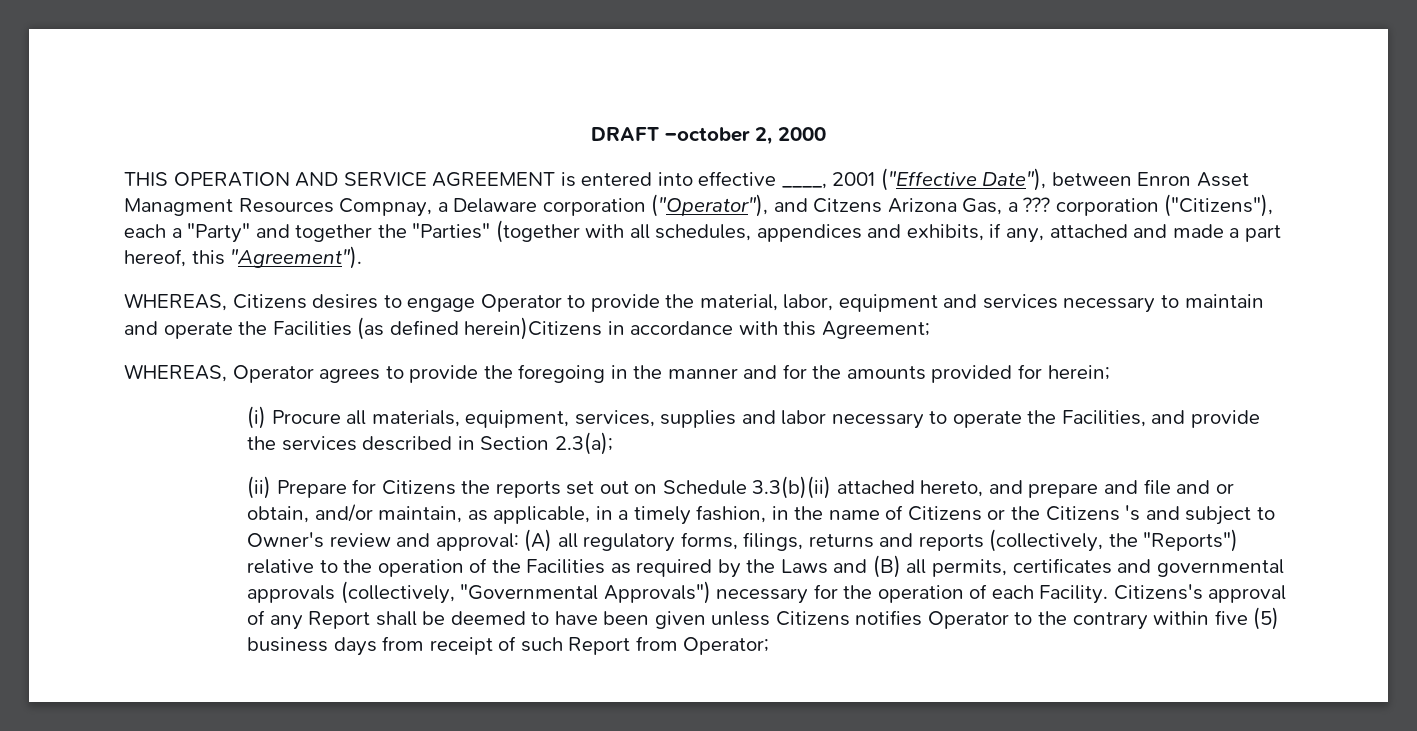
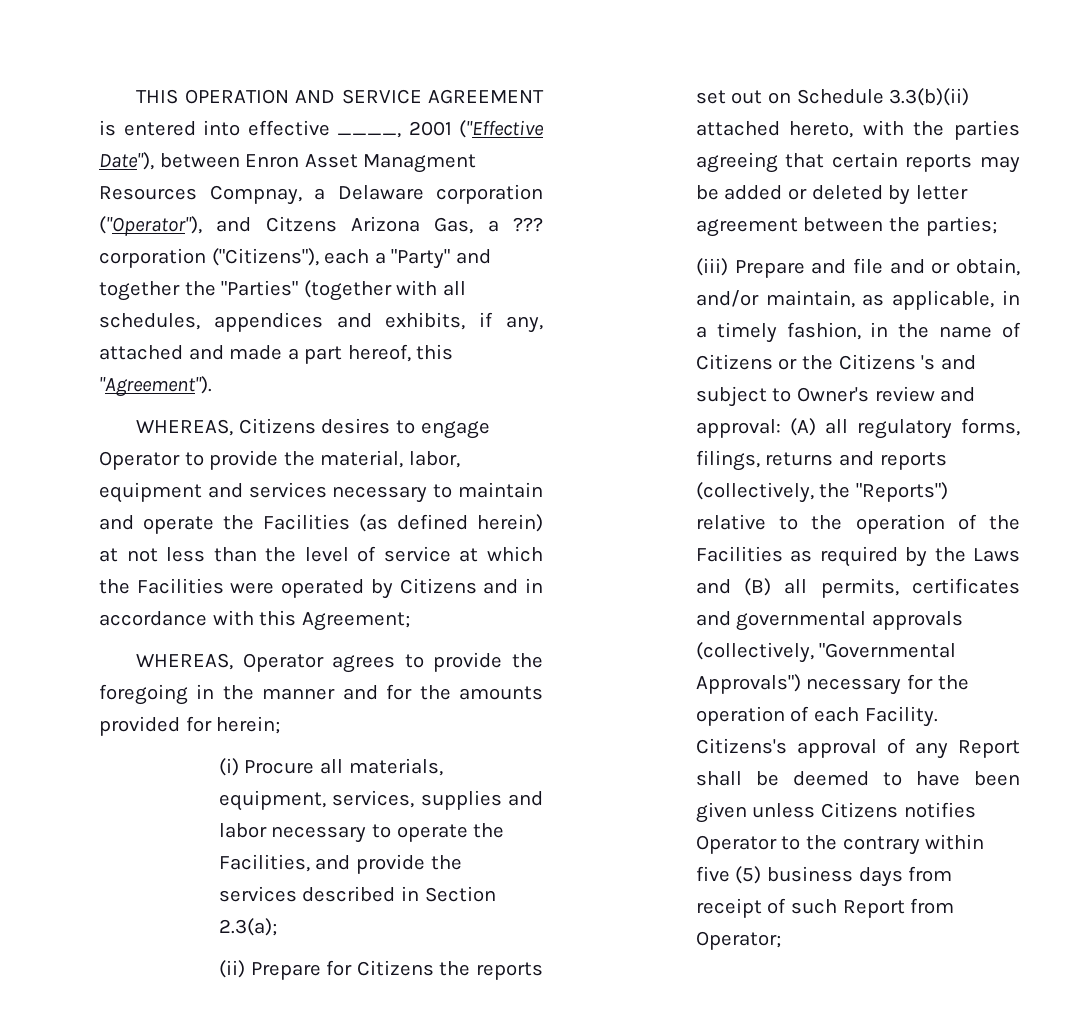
- DRAFT –october 2, 2000
- WHEREAS, Citizens desires to engage Operator to provide the material, labor, equipment and services necessary to maintain and operate the Facilities (as defined herein)Citizens in accordance with this Agreement;
+ WHEREAS, Citizens desires to engage Operator to provide the material, labor, equipment and services necessary to maintain and operate the Facilities (as defined herein) at not less than the level of service at which the Facilities were operated by Citizens and in accordance with this Agreement;
- (ii) Prepare for Citizens the reports set out on Schedule 3.3(b)(ii) attached hereto, and prepare and file and or obtain, and/or maintain, as applicable, in a timely fashion, in the name of Citizens or the Citizens 's and subject to Owner's review and approval:
+ (ii) Prepare for Citizens the reports set out on Schedule 3.3(b)(ii) attached hereto, with the parties agreeing that certain reports may be added or deleted by letter agreement between the parties;
+ (iii) Prepare and file and or obtain, and/or maintain, as applicable, in a timely fashion, in the name of Citizens or the Citizens 's and subject to Owner's review and approval:

